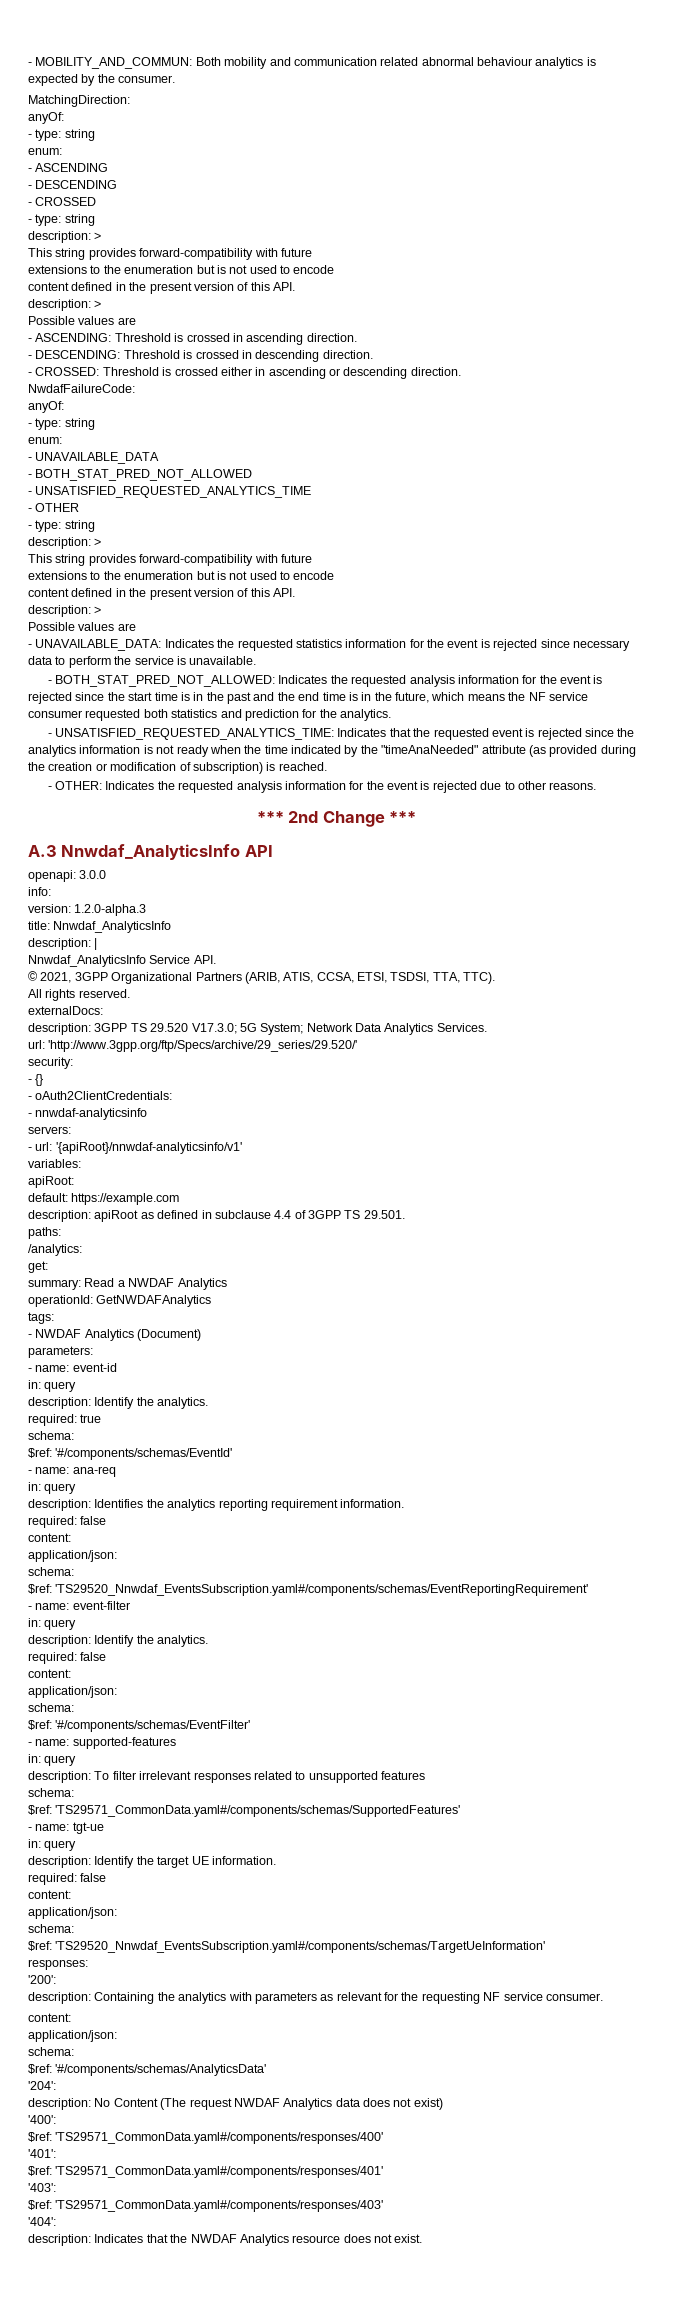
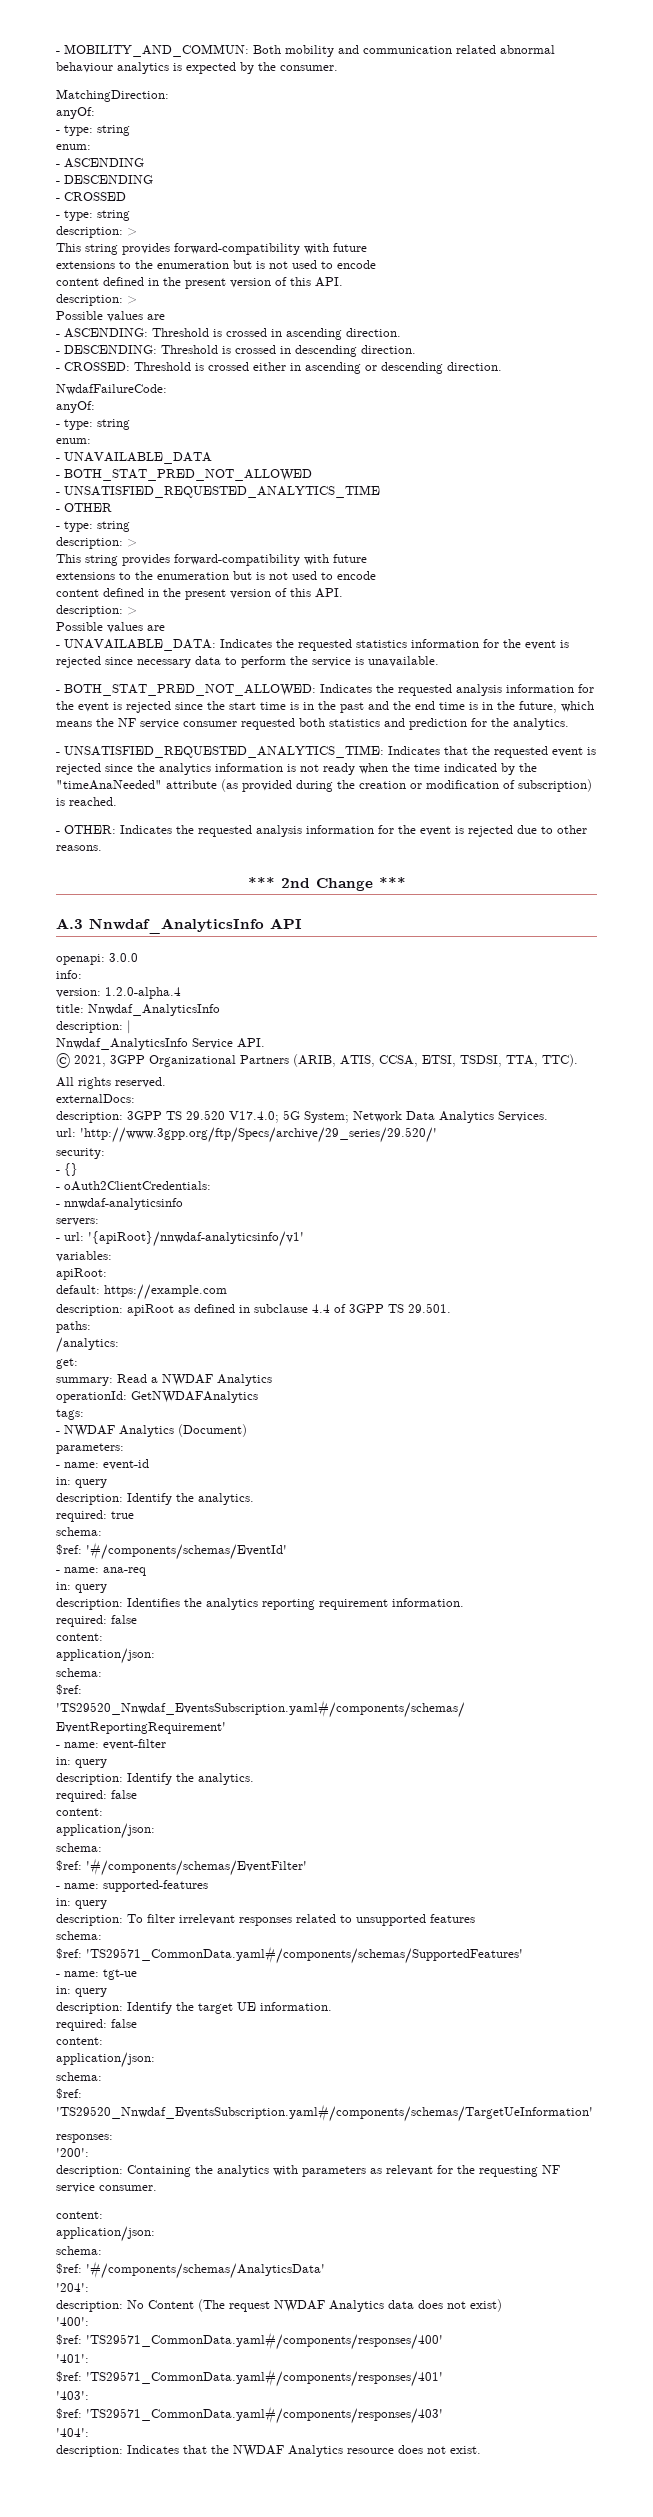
- version: 1.2.0-alpha.3
+ version: 1.2.0-alpha.4
- description: 3GPP TS 29.520 V17.3.0; 5G System; Network Data Analytics Services.
+ description: 3GPP TS 29.520 V17.4.0; 5G System; Network Data Analytics Services.

